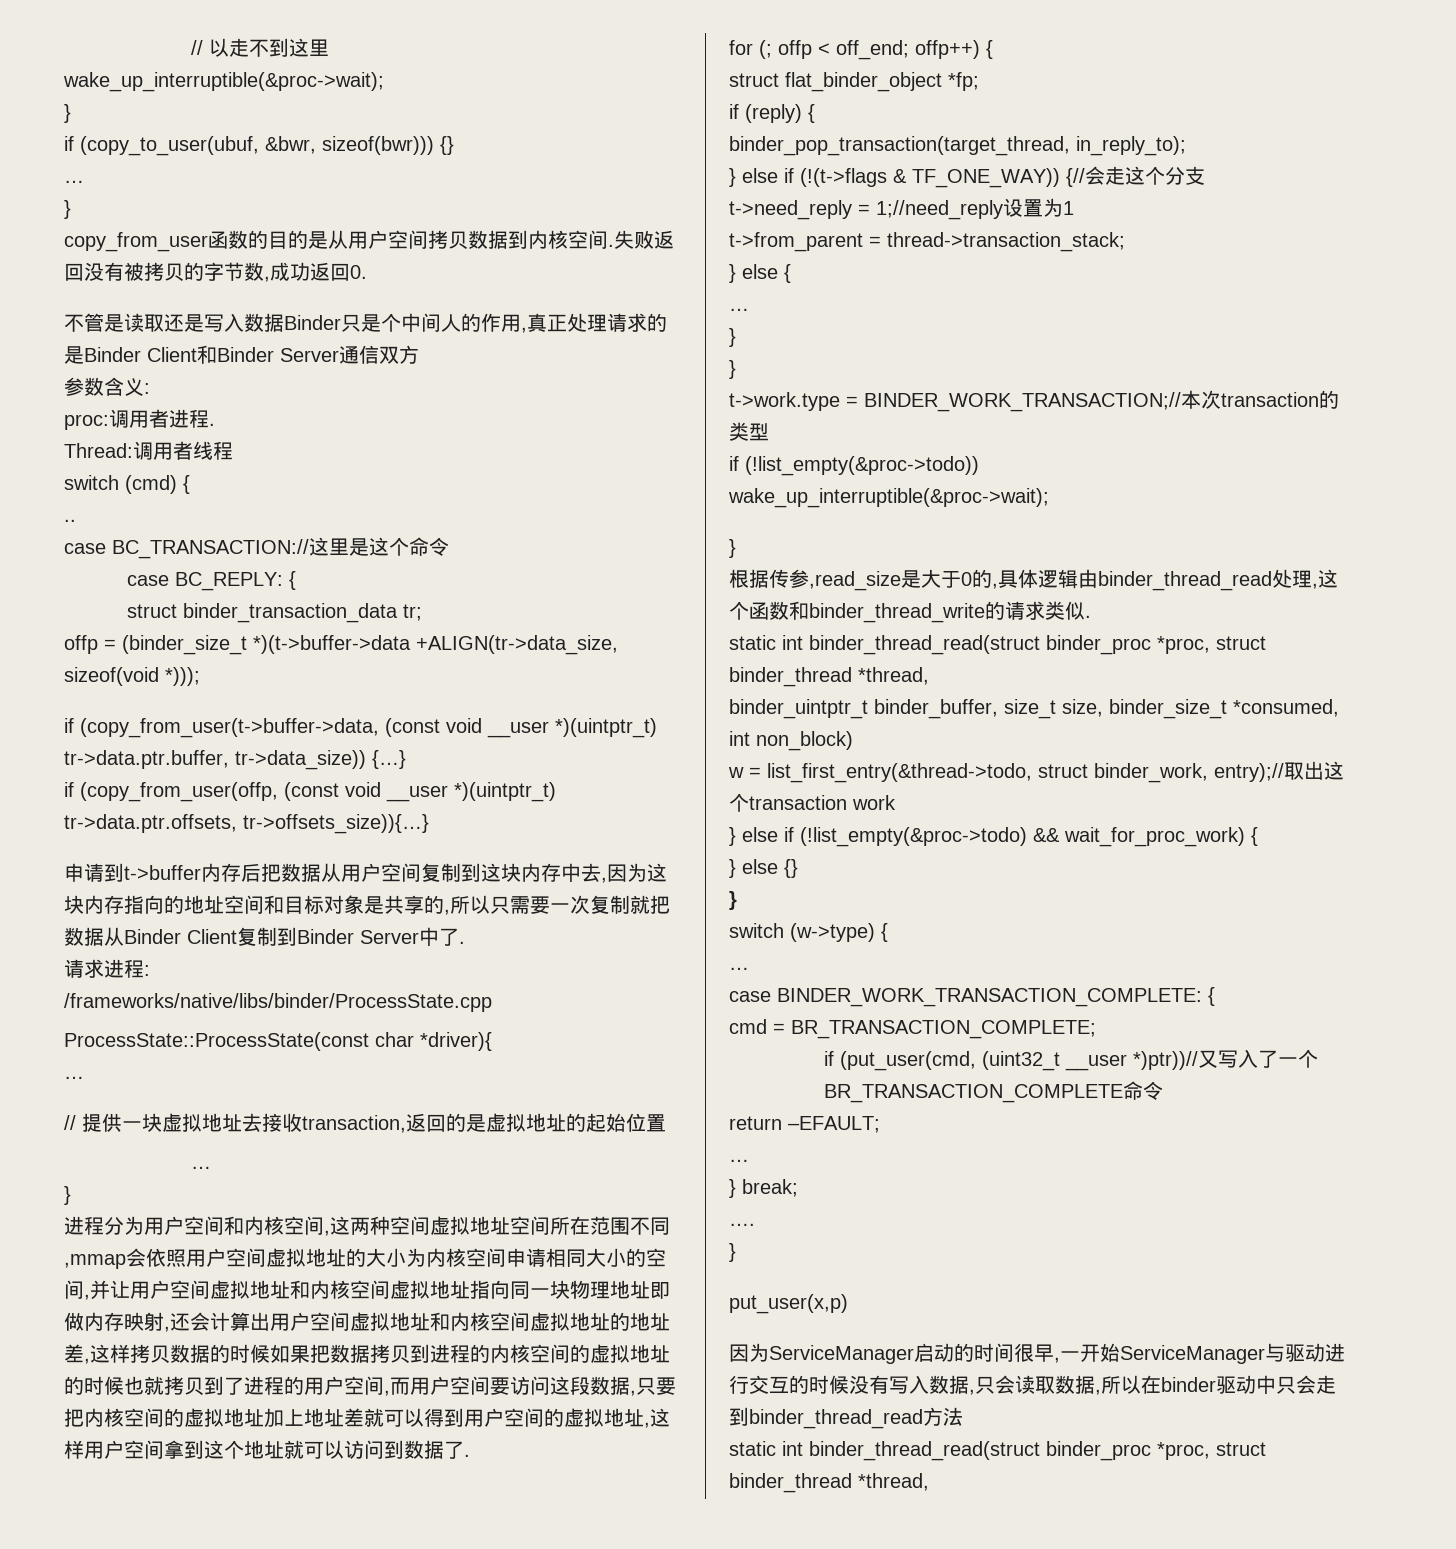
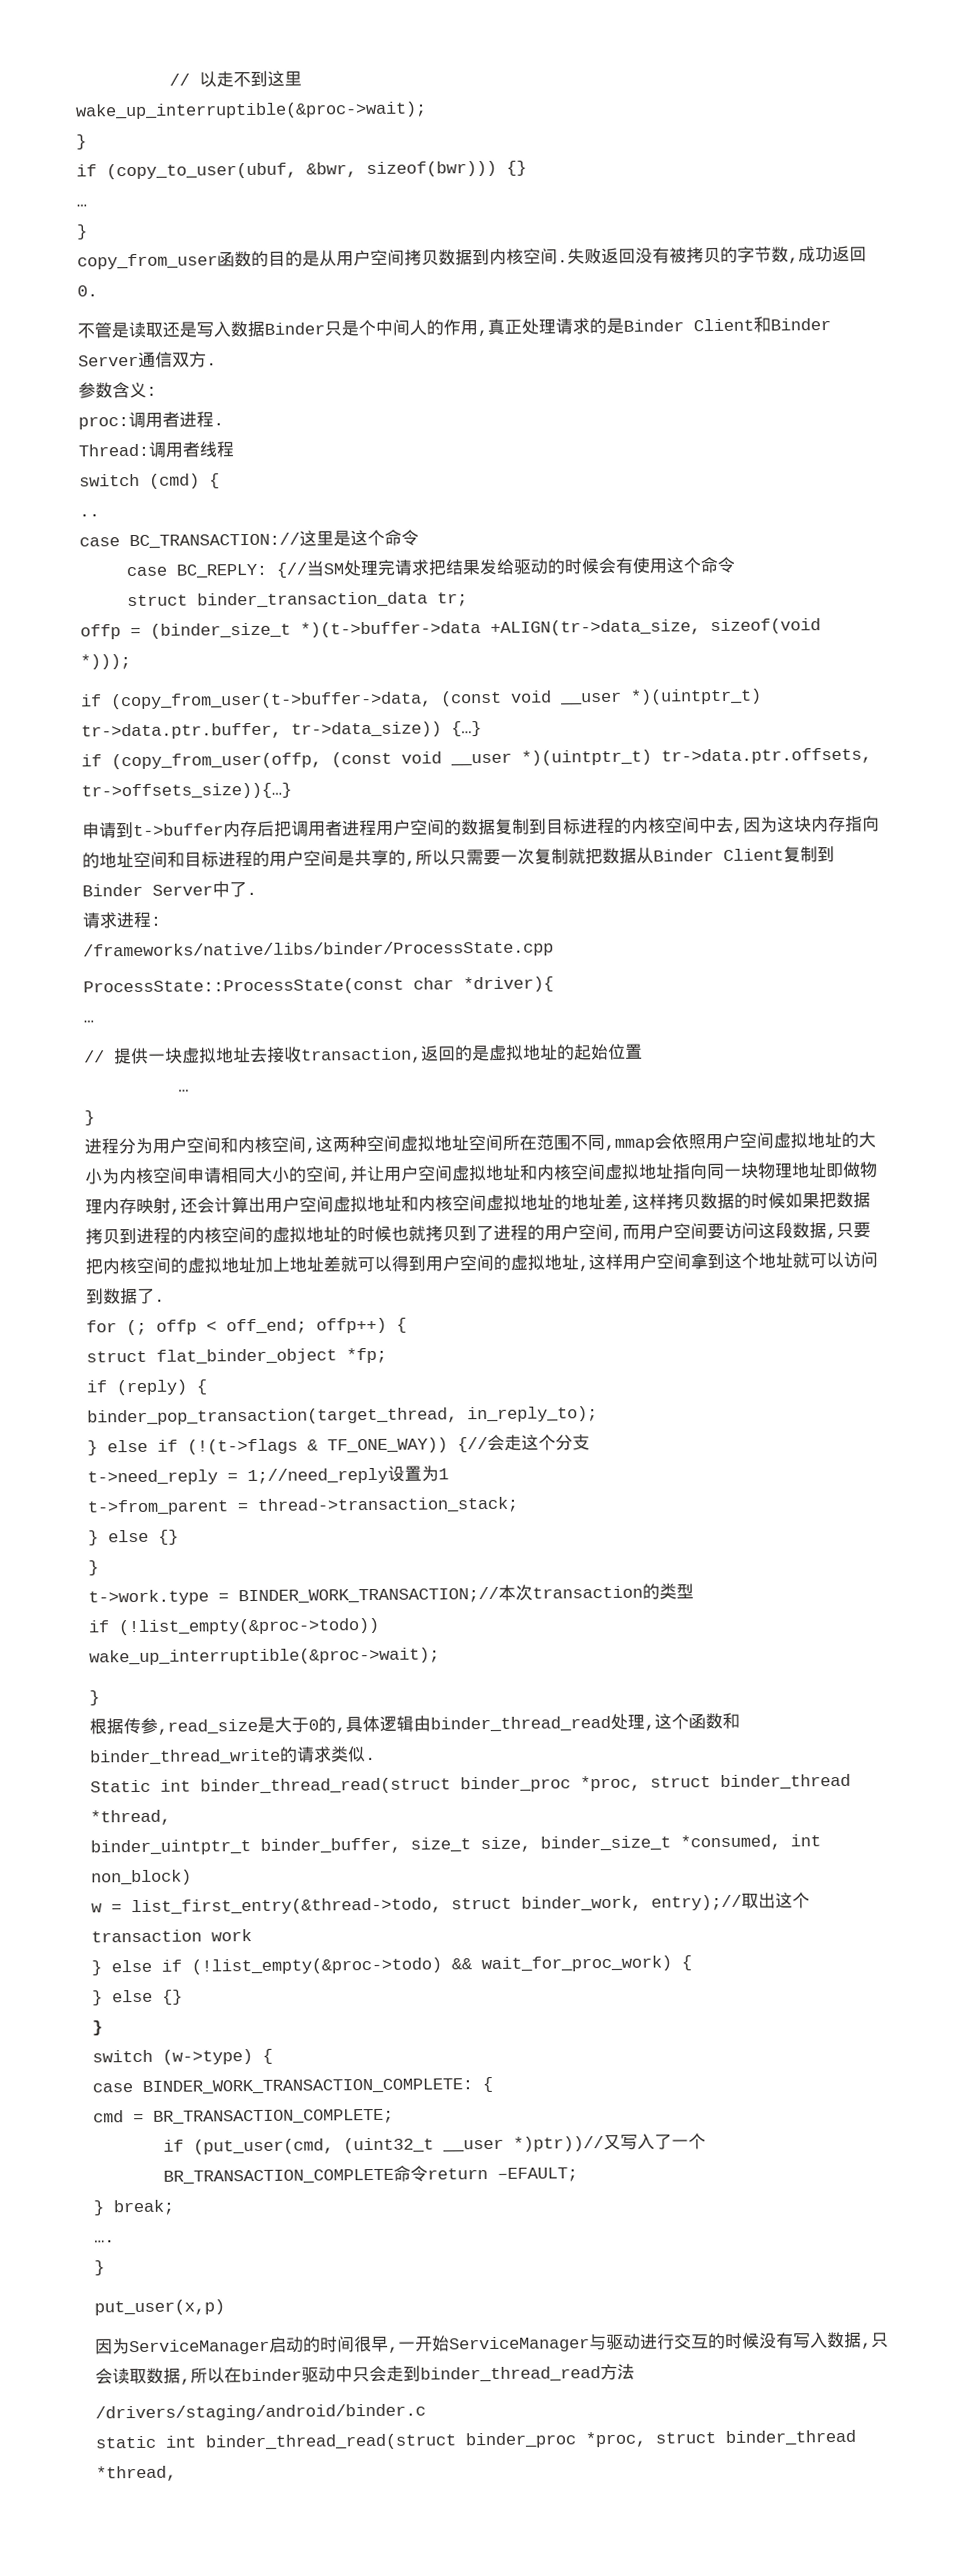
- 不管是读取还是写入数据Binder只是个中间人的作用,真正处理请求的是Binder Client和Binder Server通信双方
+ 不管是读取还是写入数据Binder只是个中间人的作用,真正处理请求的是Binder Client和Binder Server通信双方.
- case BC_REPLY: {
+ case BC_REPLY: {//当SM处理完请求把结果发给驱动的时候会有使用这个命令
- 申请到t->buffer内存后把数据从用户空间复制到这块内存中去,因为这块内存指向的地址空间和目标对象是共享的,所以只需要一次复制就把数据从Binder Client复制到Binder Server中了.
+ 申请到t->buffer内存后把调用者进程用户空间的数据复制到目标进程的内核空间中去,因为这块内存指向的地址空间和目标进程的用户空间是共享的,所以只需要一次复制就把数据从Binder Client复制到Binder Server中了.
- 进程分为用户空间和内核空间,这两种空间虚拟地址空间所在范围不同,mmap会依照用户空间虚拟地址的大小为内核空间申请相同大小的空间,并让用户空间虚拟地址和内核空间虚拟地址指向同一块物理地址即做内存映射,还会计算出用户空间虚拟地址和内核空间虚拟地址的地址差,这样拷贝数据的时候如果把数据拷贝到进程的内核空间的虚拟地址的时候也就拷贝到了进程的用户空间,而用户空间要访问这段数据,只要把内核空间的虚拟地址加上地址差就可以得到用户空间的虚拟地址,这样用户空间拿到这个地址就可以访问到数据了.
+ 进程分为用户空间和内核空间,这两种空间虚拟地址空间所在范围不同,mmap会依照用户空间虚拟地址的大小为内核空间申请相同大小的空间,并让用户空间虚拟地址和内核空间虚拟地址指向同一块物理地址即做物理内存映射,还会计算出用户空间虚拟地址和内核空间虚拟地址的地址差,这样拷贝数据的时候如果把数据拷贝到进程的内核空间的虚拟地址的时候也就拷贝到了进程的用户空间,而用户空间要访问这段数据,只要把内核空间的虚拟地址加上地址差就可以得到用户空间的虚拟地址,这样用户空间拿到这个地址就可以访问到数据了.
  t->from_parent = thread->transaction_stack;
- } else {
- …
- }
+ } else {}
  根据传参,read_size是大于0的,具体逻辑由binder_thread_read处理,这个函数和binder_thread_write的请求类似.
- static int binder_thread_read(struct binder_proc *proc, struct binder_thread *thread,
+ Static int binder_thread_read(struct binder_proc *proc, struct binder_thread *thread,
  switch (w->type) {
- …
- if (put_user(cmd, (uint32_t __user *)ptr))//又写入了一个BR_TRANSACTION_COMPLETE命令
- return –EFAULT;
- …
+ if (put_user(cmd, (uint32_t __user *)ptr))//又写入了一个BR_TRANSACTION_COMPLETE命令return –EFAULT;
+ /drivers/staging/android/binder.c

